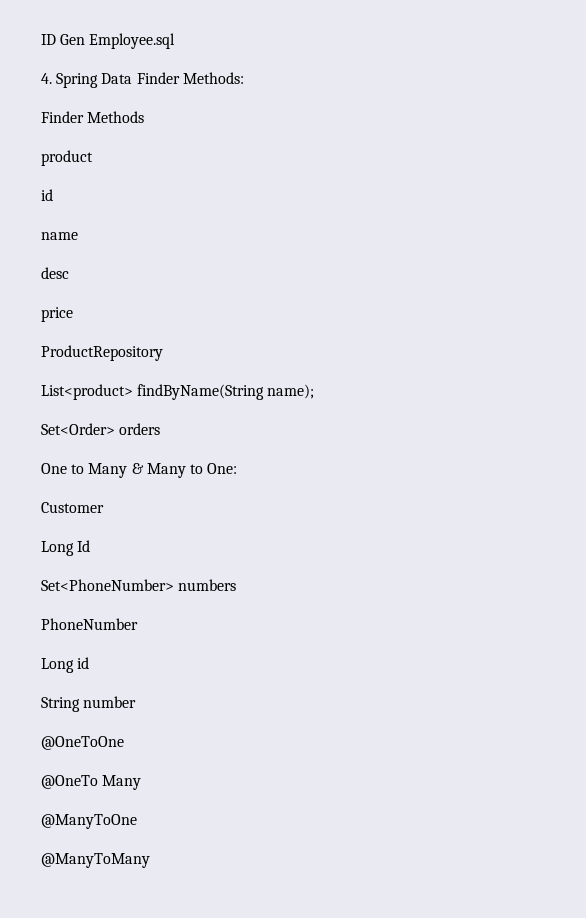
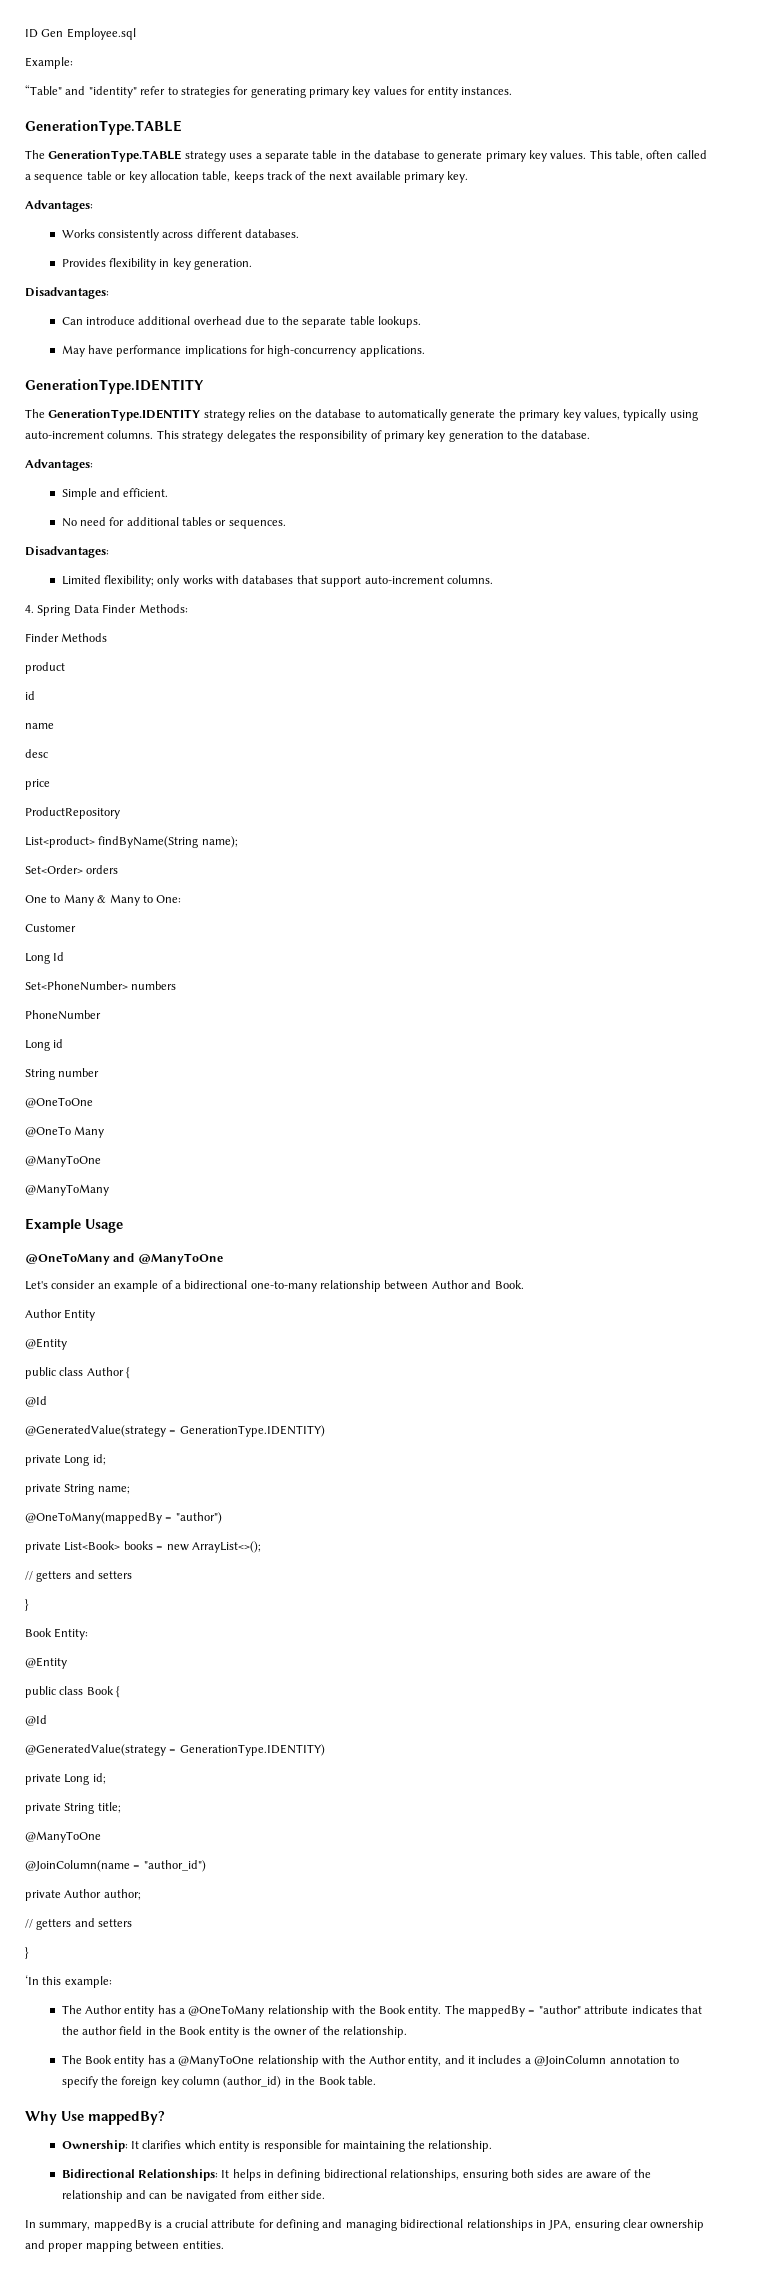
+ Example:
+ “Table" and "identity" refer to strategies for generating primary key values for entity instances.
+ GenerationType.TABLE
+ The GenerationType.TABLE strategy uses a separate table in the database to generate primary key values. This table, often called a sequence table or key allocation table, keeps track of the next available primary key.
+ Advantages:
+ Works consistently across different databases.
+ Provides flexibility in key generation.
+ Disadvantages:
+ Can introduce additional overhead due to the separate table lookups.
+ May have performance implications for high-concurrency applications.
+ GenerationType.IDENTITY
+ The GenerationType.IDENTITY strategy relies on the database to automatically generate the primary key values, typically using auto-increment columns. This strategy delegates the responsibility of primary key generation to the database.
+ Advantages:
+ Simple and efficient.
+ No need for additional tables or sequences.
+ Disadvantages:
+ Limited flexibility; only works with databases that support auto-increment columns.
+ Example Usage
+ @OneToMany and @ManyToOne
+ Let's consider an example of a bidirectional one-to-many relationship between Author and Book.
+ Author Entity
+ @Entity
+ public class Author {
+ @Id
+ @GeneratedValue(strategy = GenerationType.IDENTITY)
+ private Long id;
+ private String name;
+ @OneToMany(mappedBy = "author")
+ private List<Book> books = new ArrayList<>();
+ // getters and setters
+ }
+ Book Entity:
+ @Entity
+ public class Book {
+ @Id
+ @GeneratedValue(strategy = GenerationType.IDENTITY)
+ private Long id;
+ private String title;
+ @ManyToOne
+ @JoinColumn(name = "author_id")
+ private Author author;
+ // getters and setters
+ }
+ ‘In this example:
+ The Author entity has a @OneToMany relationship with the Book entity. The mappedBy = "author" attribute indicates that the author field in the Book entity is the owner of the relationship.
+ The Book entity has a @ManyToOne relationship with the Author entity, and it includes a @JoinColumn annotation to specify the foreign key column (author_id) in the Book table.
+ Why Use mappedBy?
+ Ownership: It clarifies which entity is responsible for maintaining the relationship.
+ Bidirectional Relationships: It helps in defining bidirectional relationships, ensuring both sides are aware of the relationship and can be navigated from either side.
+ In summary, mappedBy is a crucial attribute for defining and managing bidirectional relationships in JPA, ensuring clear ownership and proper mapping between entities.

